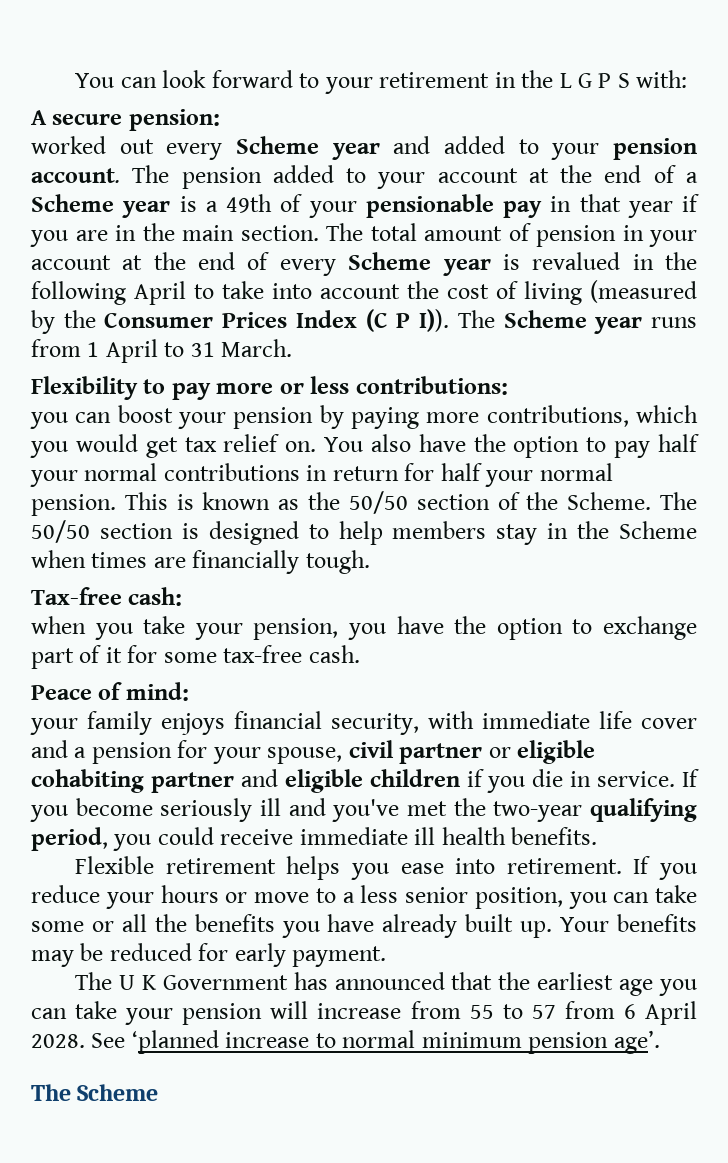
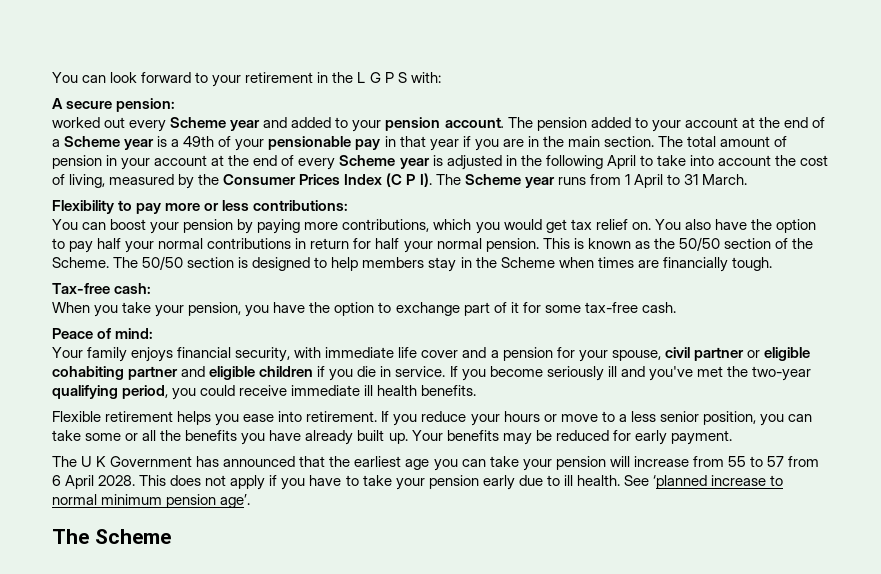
- The total amount of pension in your account at the end of every Scheme year is revalued in the following April to take into account the cost of living (measured by the Consumer Prices Index (C P I)). The Scheme year runs from 1 April to 31 March.
+ The total amount of pension in your account at the end of every Scheme year is adjusted in the following April to take into account the cost of living, measured by the Consumer Prices Index (C P I). The Scheme year runs from 1 April to 31 March.
- you can boost your pension by paying more contributions, which you would get tax relief on.
+ You can boost your pension by paying more contributions, which you would get tax relief on.
- when you take your pension, you have the option to exchange part of it for some tax-free cash.
+ When you take your pension, you have the option to exchange part of it for some tax-free cash.
- your family enjoys financial security, with immediate life cover and a pension for your spouse, civil partner or eligible cohabiting partner and eligible children if you die in service.
+ Your family enjoys financial security, with immediate life cover and a pension for your spouse, civil partner or eligible cohabiting partner and eligible children if you die in service.
+ This does not apply if you have to take your pension early due to ill health.

